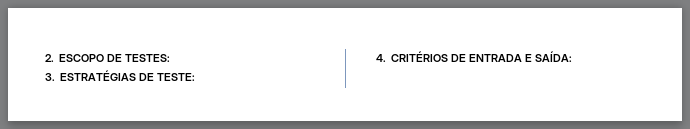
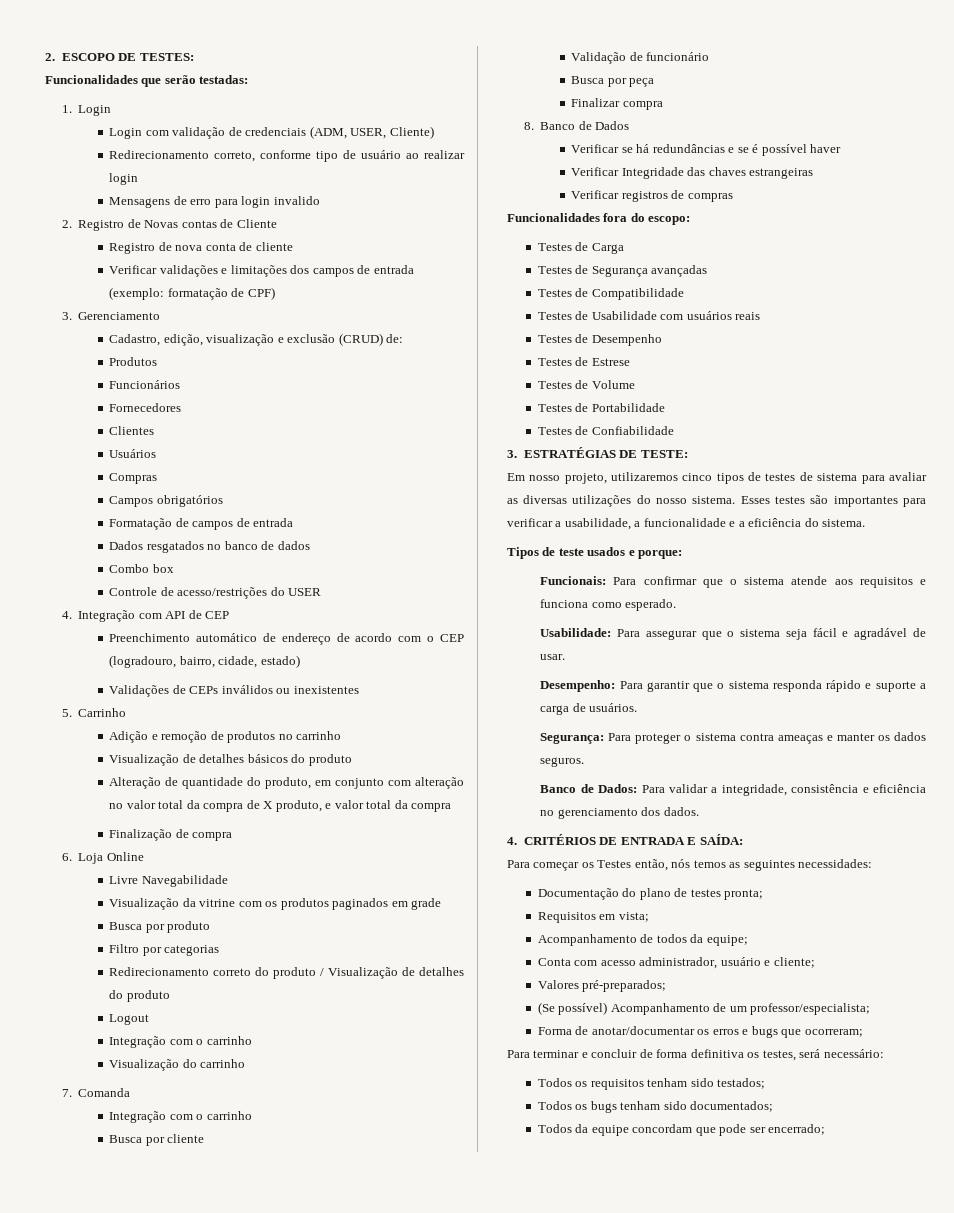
+ Funcionalidades que serão testadas:
+ 1. Login
+ Login com validação de credenciais (ADM, USER, Cliente)
+ Redirecionamento correto, conforme tipo de usuário ao realizar login
+ Mensagens de erro para login invalido
+ 2. Registro de Novas contas de Cliente
+ Registro de nova conta de cliente
+ Verificar validações e limitações dos campos de entrada (exemplo: formatação de CPF)
+ 3. Gerenciamento
+ Cadastro, edição, visualização e exclusão (CRUD) de:
+ Produtos
+ Funcionários
+ Fornecedores
+ Clientes
+ Usuários
+ Compras
+ Campos obrigatórios
+ Formatação de campos de entrada
+ Dados resgatados no banco de dados
+ Combo box
+ Controle de acesso/restrições do USER
+ 4. Integração com API de CEP
+ Preenchimento automático de endereço de acordo com o CEP (logradouro, bairro, cidade, estado)
+ Validações de CEPs inválidos ou inexistentes
+ 5. Carrinho
+ Adição e remoção de produtos no carrinho
+ Visualização de detalhes básicos do produto
+ Alteração de quantidade do produto, em conjunto com alteração no valor total da compra de X produto, e valor total da compra
+ Finalização de compra
+ 6. Loja Online
+ Livre Navegabilidade
+ Visualização da vitrine com os produtos paginados em grade
+ Busca por produto
+ Filtro por categorias
+ Redirecionamento correto do produto / Visualização de detalhes do produto
+ Logout
+ Integração com o carrinho
+ Visualização do carrinho
+ 7. Comanda
+ Integração com o carrinho
+ Busca por cliente
+ Validação de funcionário
+ Busca por peça
+ Finalizar compra
+ 8. Banco de Dados
+ Verificar se há redundâncias e se é possível haver
+ Verificar Integridade das chaves estrangeiras
+ Verificar registros de compras
+ Funcionalidades fora do escopo:
+ Testes de Carga
+ Testes de Segurança avançadas
+ Testes de Compatibilidade
+ Testes de Usabilidade com usuários reais
+ Testes de Desempenho
+ Testes de Estrese
+ Testes de Volume
+ Testes de Portabilidade
+ Testes de Confiabilidade
  3. ESTRATÉGIAS DE TESTE:
+ Em nosso projeto, utilizaremos cinco tipos de testes de sistema para avaliar as diversas utilizações do nosso sistema. Esses testes são importantes para verificar a usabilidade, a funcionalidade e a eficiência do sistema.
+ Tipos de teste usados e porque:
+ Funcionais: Para confirmar que o sistema atende aos requisitos e funciona como esperado.
+ Usabilidade: Para assegurar que o sistema seja fácil e agradável de usar.
+ Desempenho: Para garantir que o sistema responda rápido e suporte a carga de usuários.
+ Segurança: Para proteger o sistema contra ameaças e manter os dados seguros.
+ Banco de Dados: Para validar a integridade, consistência e eficiência no gerenciamento dos dados.
+ Para começar os Testes então, nós temos as seguintes necessidades:
+ Documentação do plano de testes pronta;
+ Requisitos em vista;
+ Acompanhamento de todos da equipe;
+ Conta com acesso administrador, usuário e cliente;
+ Valores pré-preparados;
+ (Se possível) Acompanhamento de um professor/especialista;
+ Forma de anotar/documentar os erros e bugs que ocorreram;
+ Para terminar e concluir de forma definitiva os testes, será necessário:
+ Todos os requisitos tenham sido testados;
+ Todos os bugs tenham sido documentados;
+ Todos da equipe concordam que pode ser encerrado;

